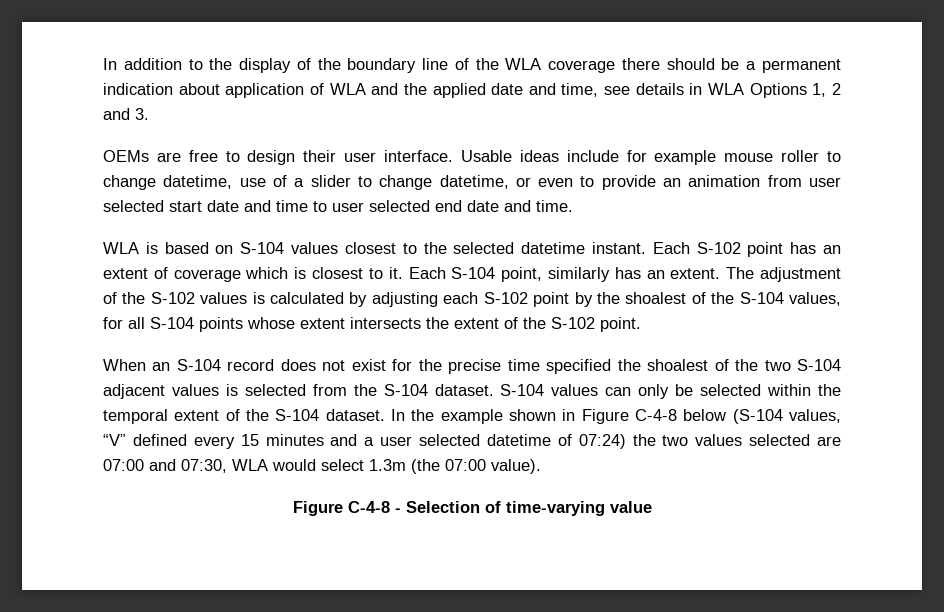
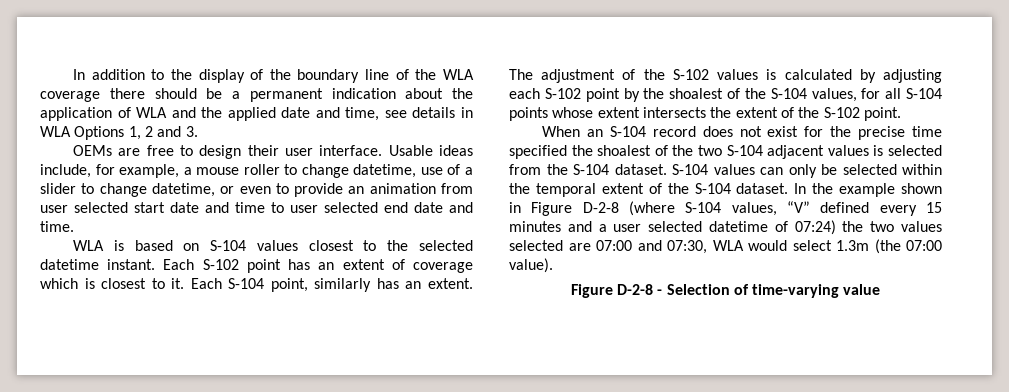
- In addition to the display of the boundary line of the WLA coverage there should be a permanent indication about application of WLA and the applied date and time, see details in WLA Options 1, 2 and 3.
+ In addition to the display of the boundary line of the WLA coverage there should be a permanent indication about the application of WLA and the applied date and time, see details in WLA Options 1, 2 and 3.
- Usable ideas include for example mouse roller to change datetime, use of a slider to change datetime, or even to provide an animation from user selected start date and time to user selected end date and time.
+ Usable ideas include, for example, a mouse roller to change datetime, use of a slider to change datetime, or even to provide an animation from user selected start date and time to user selected end date and time.
- In the example shown in Figure C-4-8 below (S-104 values, “V” defined every 15 minutes and a user selected datetime of 07:24) the two values selected are 07:00 and 07:30, WLA would select 1.3m (the 07:00 value).
+ In the example shown in Figure D-2-8 (where S-104 values, “V” defined every 15 minutes and a user selected datetime of 07:24) the two values selected are 07:00 and 07:30, WLA would select 1.3m (the 07:00 value).
- Figure C-4-8 - Selection of time-varying value
+ Figure D-2-8 - Selection of time-varying value

